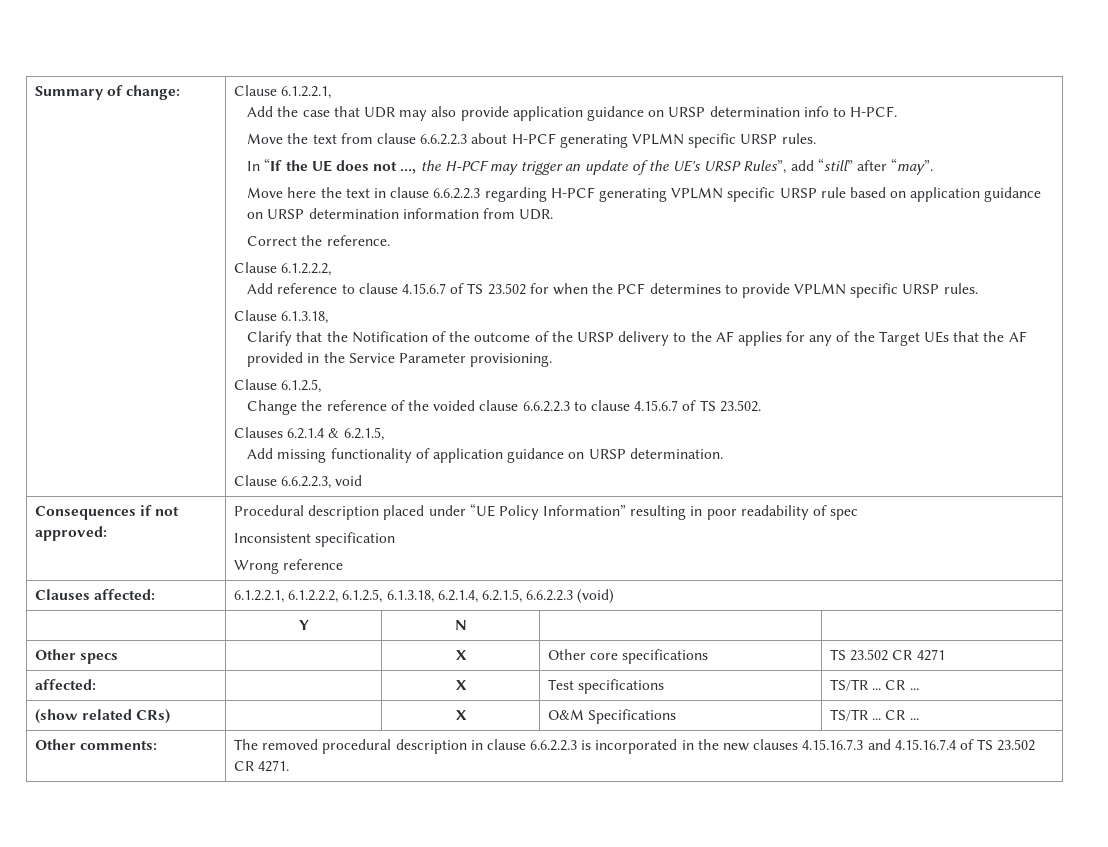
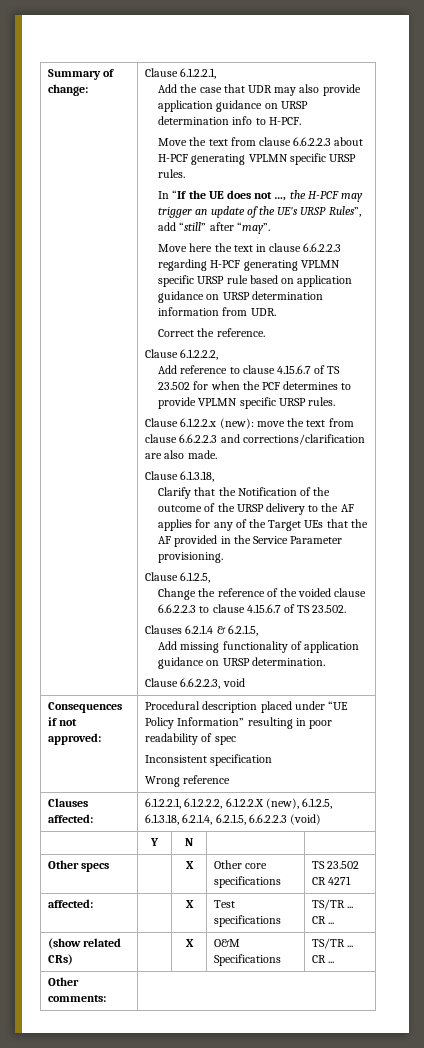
+ Clause 6.1.2.2.x (new): move the text from clause 6.6.2.2.3 and corrections/clarification are also made.
- Clauses affected: | 6.1.2.2.1, 6.1.2.2.2, 6.1.2.5, 6.1.3.18, 6.2.1.4, 6.2.1.5, 6.6.2.2.3 (void)
+ Clauses affected: | 6.1.2.2.1, 6.1.2.2.2, 6.1.2.2.X (new), 6.1.2.5, 6.1.3.18, 6.2.1.4, 6.2.1.5, 6.6.2.2.3 (void)
- Other comments: | The removed procedural description in clause 6.6.2.2.3 is incorporated in the new clauses 4.15.16.7.3 and 4.15.16.7.4 of TS 23.502 CR 4271.
+ Other comments: |

